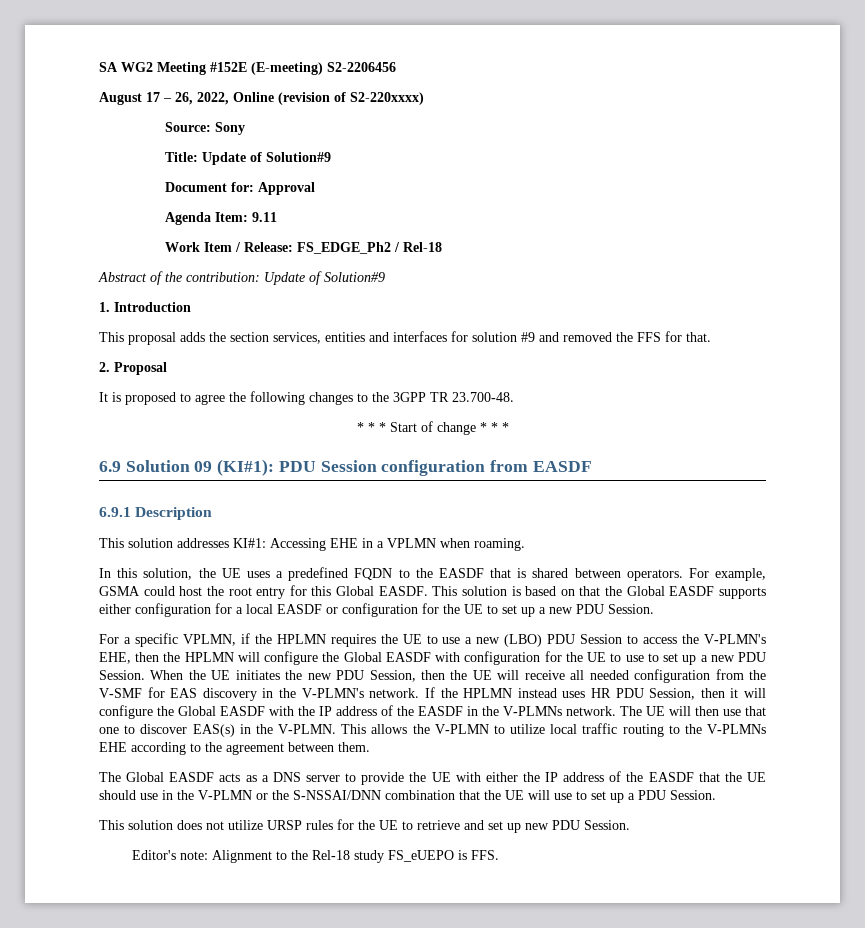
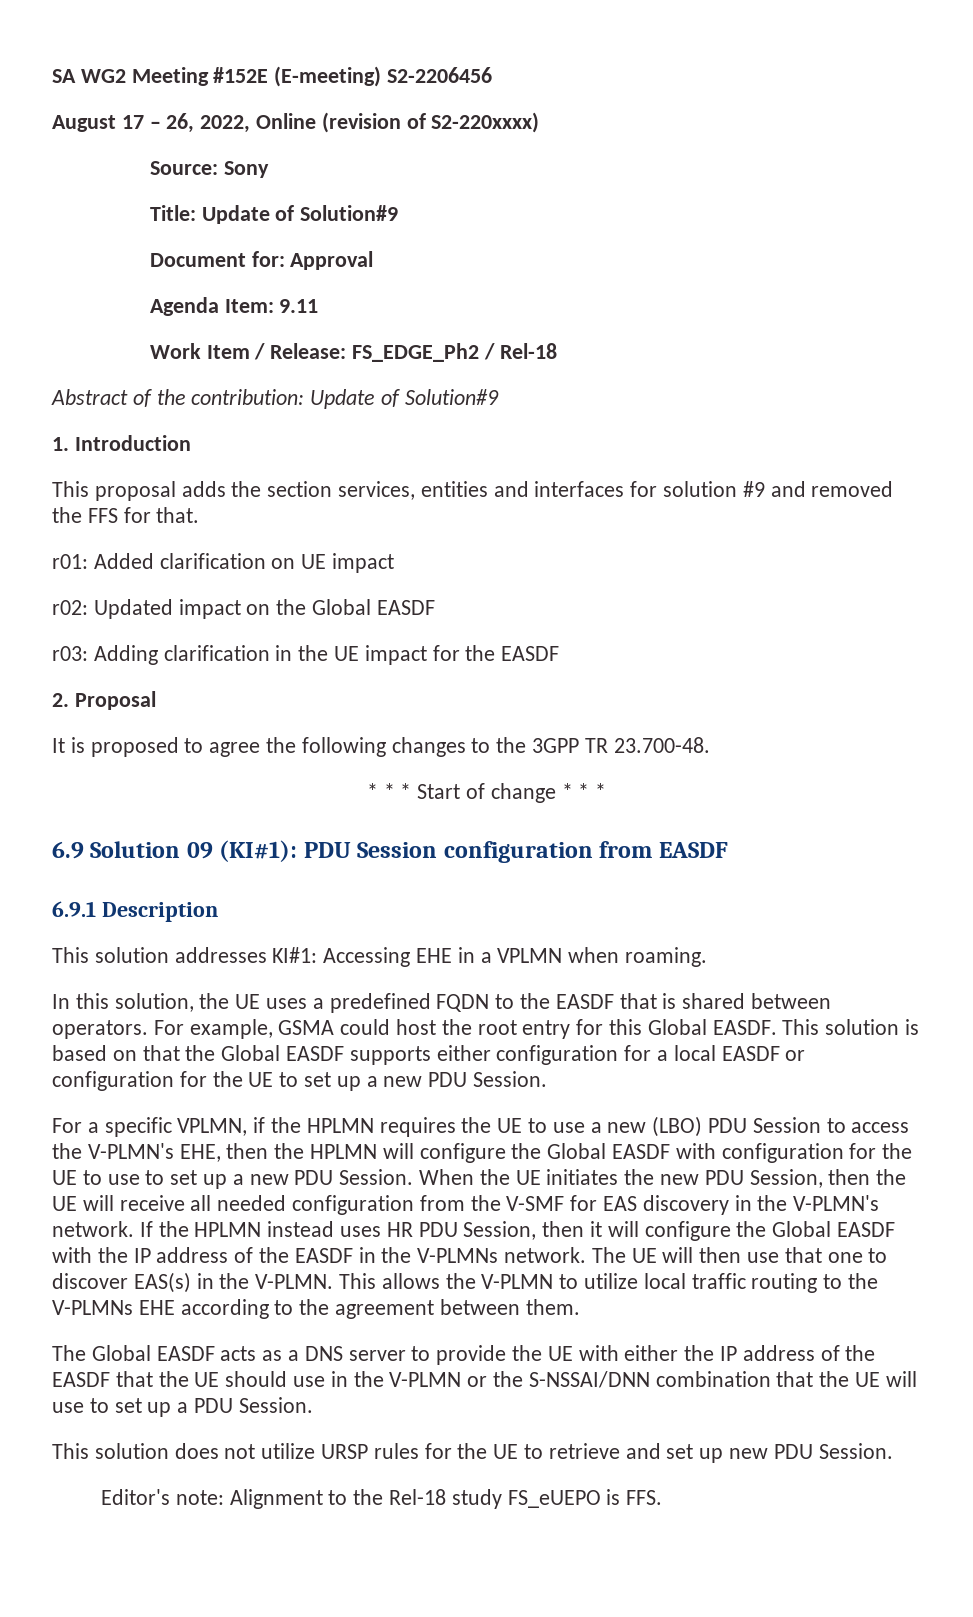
+ r01: Added clarification on UE impact
+ r02: Updated impact on the Global EASDF
+ r03: Adding clarification in the UE impact for the EASDF

